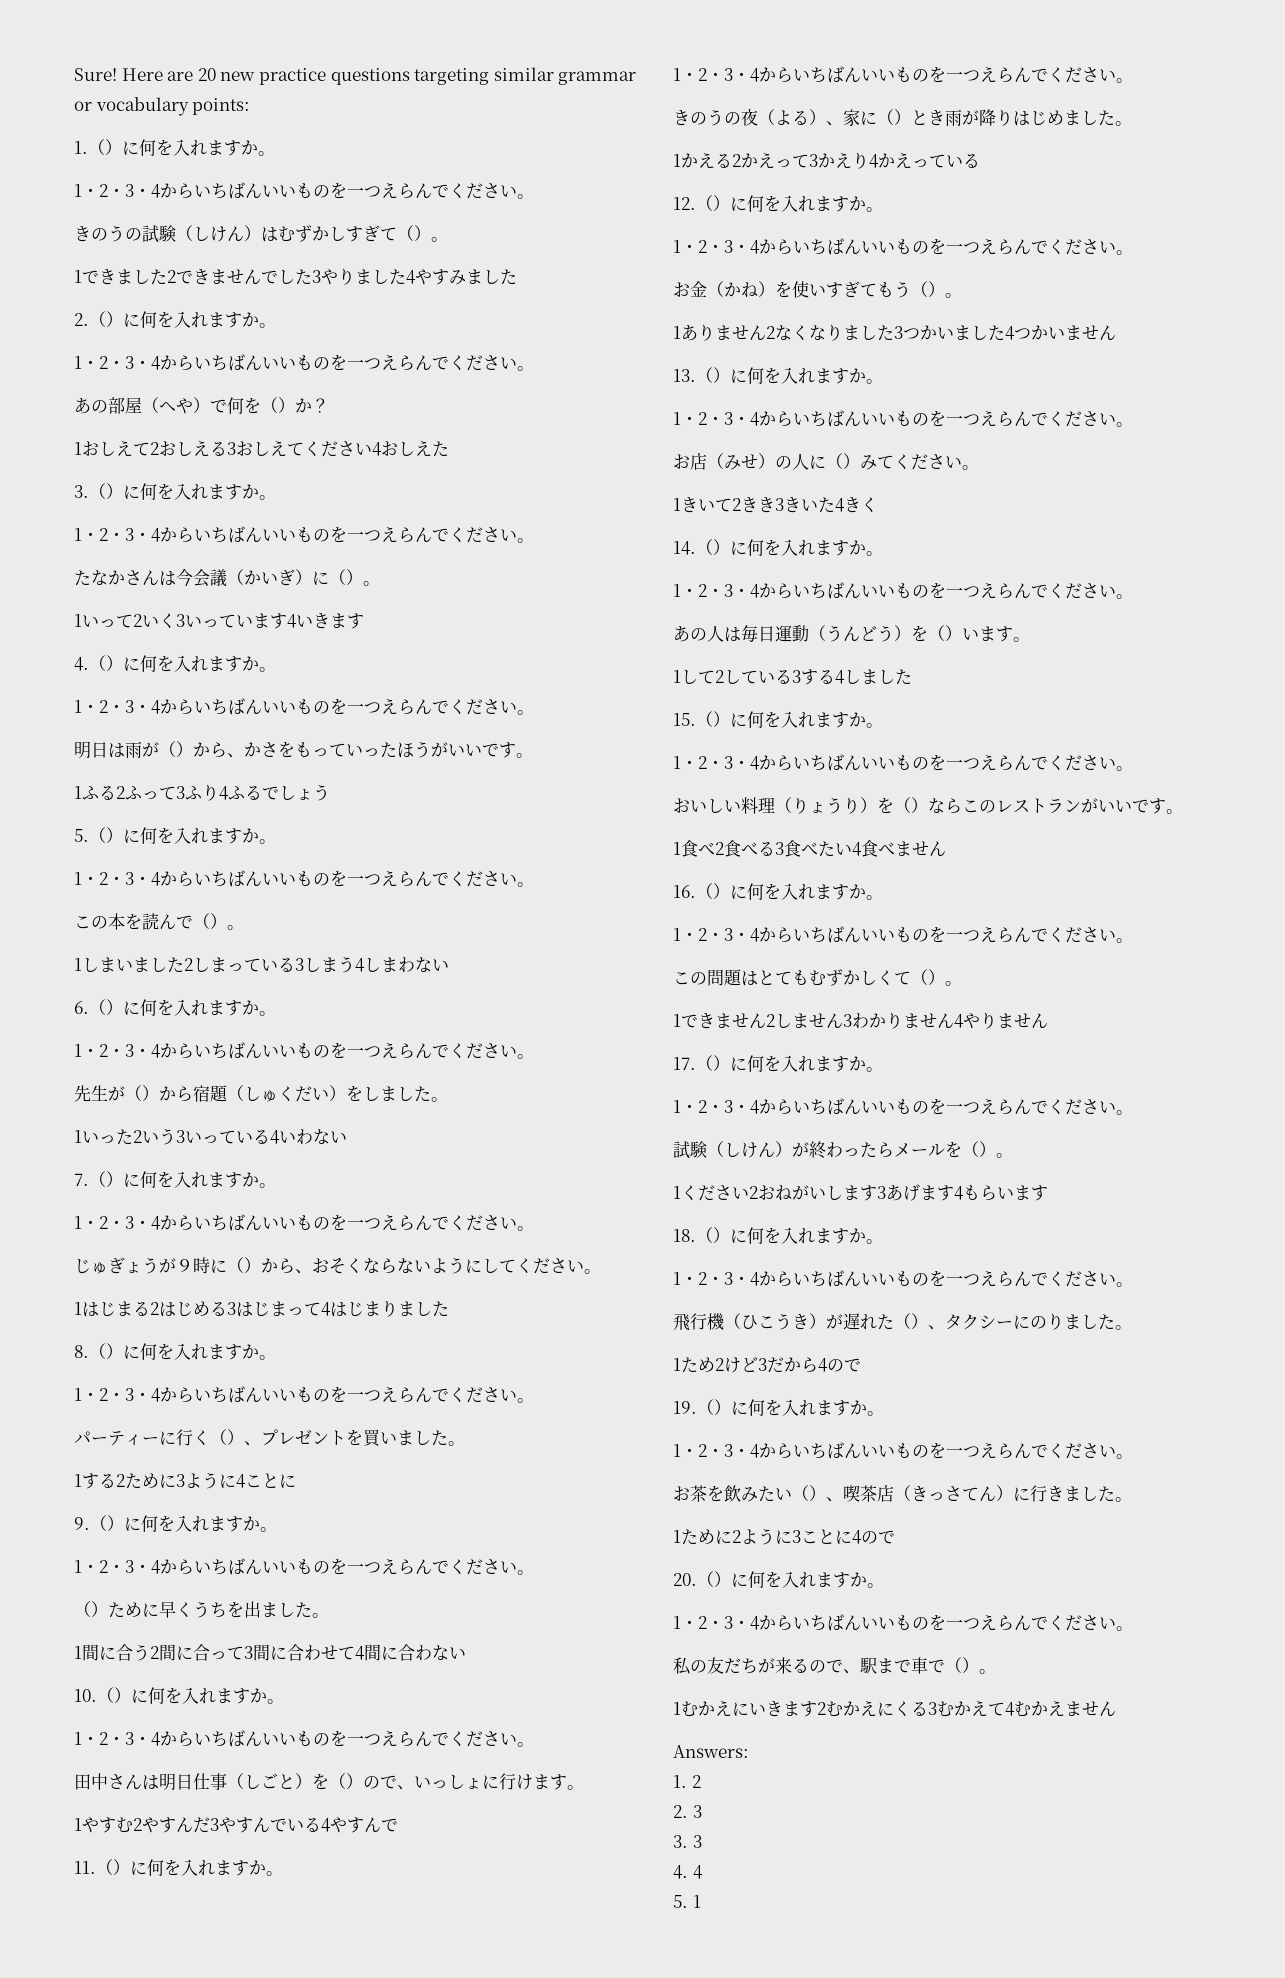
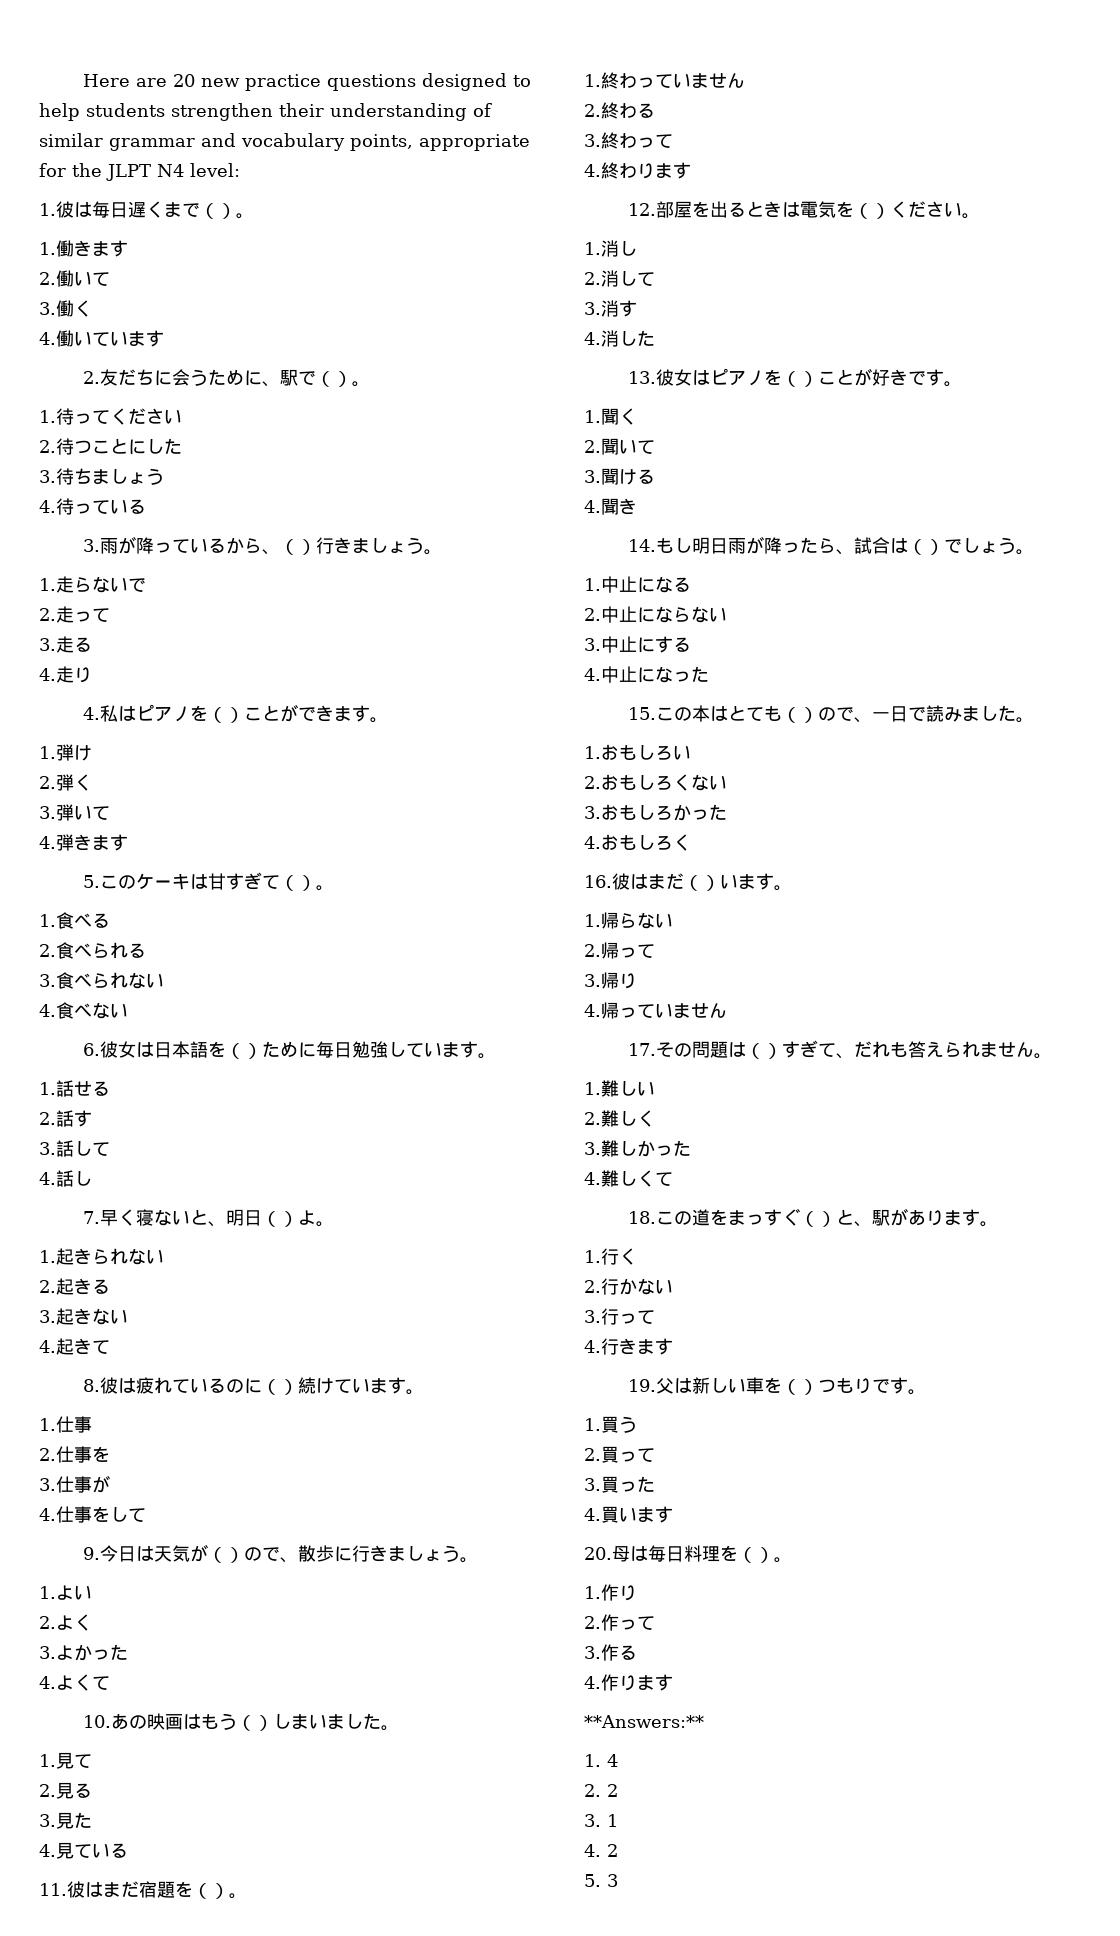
- Sure! Here are 20 new practice questions targeting similar grammar or vocabulary points:
- 1.（）に何を入れますか。
- 1・2・3・4からいちばんいいものを一つえらんでください。
- きのうの試験（しけん）はむずかしすぎて（）。
- 1できました2できませんでした3やりました4やすみました
- 2.（）に何を入れますか。
- 1・2・3・4からいちばんいいものを一つえらんでください。
- あの部屋（へや）で何を（）か？
- 1おしえて2おしえる3おしえてください4おしえた
- 3.（）に何を入れますか。
- 1・2・3・4からいちばんいいものを一つえらんでください。
- たなかさんは今会議（かいぎ）に（）。
- 1いって2いく3いっています4いきます
- 4.（）に何を入れますか。
- 1・2・3・4からいちばんいいものを一つえらんでください。
- 明日は雨が（）から、かさをもっていったほうがいいです。
- 1ふる2ふって3ふり4ふるでしょう
- 5.（）に何を入れますか。
- 1・2・3・4からいちばんいいものを一つえらんでください。
- この本を読んで（）。
- 1しまいました2しまっている3しまう4しまわない
- 6.（）に何を入れますか。
- 1・2・3・4からいちばんいいものを一つえらんでください。
- 先生が（）から宿題（しゅくだい）をしました。
- 1いった2いう3いっている4いわない
- 7.（）に何を入れますか。
- 1・2・3・4からいちばんいいものを一つえらんでください。
- じゅぎょうが９時に（）から、おそくならないようにしてください。
- 1はじまる2はじめる3はじまって4はじまりました
- 8.（）に何を入れますか。
- 1・2・3・4からいちばんいいものを一つえらんでください。
- パーティーに行く（）、プレゼントを買いました。
- 1する2ために3ように4ことに
- 9.（）に何を入れますか。
- 1・2・3・4からいちばんいいものを一つえらんでください。
- （）ために早くうちを出ました。
- 1間に合う2間に合って3間に合わせて4間に合わない
- 10.（）に何を入れますか。
- 1・2・3・4からいちばんいいものを一つえらんでください。
- 田中さんは明日仕事（しごと）を（）ので、いっしょに行けます。
- 1やすむ2やすんだ3やすんでいる4やすんで
- 11.（）に何を入れますか。
- 1・2・3・4からいちばんいいものを一つえらんでください。
- きのうの夜（よる）、家に（）とき雨が降りはじめました。
- 1かえる2かえって3かえり4かえっている
- 12.（）に何を入れますか。
- 1・2・3・4からいちばんいいものを一つえらんでください。
- お金（かね）を使いすぎてもう（）。
- 1ありません2なくなりました3つかいました4つかいません
- 13.（）に何を入れますか。
- 1・2・3・4からいちばんいいものを一つえらんでください。
- お店（みせ）の人に（）みてください。
- 1きいて2きき3きいた4きく
- 14.（）に何を入れますか。
- 1・2・3・4からいちばんいいものを一つえらんでください。
- あの人は毎日運動（うんどう）を（）います。
- 1して2している3する4しました
- 15.（）に何を入れますか。
- 1・2・3・4からいちばんいいものを一つえらんでください。
- おいしい料理（りょうり）を（）ならこのレストランがいいです。
- 1食べ2食べる3食べたい4食べません
- 16.（）に何を入れますか。
- 1・2・3・4からいちばんいいものを一つえらんでください。
- この問題はとてもむずかしくて（）。
- 1できません2しません3わかりません4やりません
- 17.（）に何を入れますか。
- 1・2・3・4からいちばんいいものを一つえらんでください。
- 試験（しけん）が終わったらメールを（）。
- 1ください2おねがいします3あげます4もらいます
- 18.（）に何を入れますか。
- 1・2・3・4からいちばんいいものを一つえらんでください。
- 飛行機（ひこうき）が遅れた（）、タクシーにのりました。
- 1ため2けど3だから4ので
- 19.（）に何を入れますか。
- 1・2・3・4からいちばんいいものを一つえらんでください。
- お茶を飲みたい（）、喫茶店（きっさてん）に行きました。
- 1ために2ように3ことに4ので
- 20.（）に何を入れますか。
- 1・2・3・4からいちばんいいものを一つえらんでください。
- 私の友だちが来るので、駅まで車で（）。
- 1むかえにいきます2むかえにくる3むかえて4むかえません
- Answers:
- 1. 2
- 2. 3
- 3. 3
- 4. 4
- 5. 1
+ Here are 20 new practice questions designed to help students strengthen their understanding of similar grammar and vocabulary points, appropriate for the JLPT N4 level:
+ 1.彼は毎日遅くまで（）。
+ 1.働きます
+ 2.働いて
+ 3.働く
+ 4.働いています
+ 2.友だちに会うために、駅で（）。
+ 1.待ってください
+ 2.待つことにした
+ 3.待ちましょう
+ 4.待っている
+ 3.雨が降っているから、（）行きましょう。
+ 1.走らないで
+ 2.走って
+ 3.走る
+ 4.走り
+ 4.私はピアノを（）ことができます。
+ 1.弾け
+ 2.弾く
+ 3.弾いて
+ 4.弾きます
+ 5.このケーキは甘すぎて（）。
+ 1.食べる
+ 2.食べられる
+ 3.食べられない
+ 4.食べない
+ 6.彼女は日本語を（）ために毎日勉強しています。
+ 1.話せる
+ 2.話す
+ 3.話して
+ 4.話し
+ 7.早く寝ないと、明日（）よ。
+ 1.起きられない
+ 2.起きる
+ 3.起きない
+ 4.起きて
+ 8.彼は疲れているのに（）続けています。
+ 1.仕事
+ 2.仕事を
+ 3.仕事が
+ 4.仕事をして
+ 9.今日は天気が（）ので、散歩に行きましょう。
+ 1.よい
+ 2.よく
+ 3.よかった
+ 4.よくて
+ 10.あの映画はもう（）しまいました。
+ 1.見て
+ 2.見る
+ 3.見た
+ 4.見ている
+ 11.彼はまだ宿題を（）。
+ 1.終わっていません
+ 2.終わる
+ 3.終わって
+ 4.終わります
+ 12.部屋を出るときは電気を（）ください。
+ 1.消し
+ 2.消して
+ 3.消す
+ 4.消した
+ 13.彼女はピアノを（）ことが好きです。
+ 1.聞く
+ 2.聞いて
+ 3.聞ける
+ 4.聞き
+ 14.もし明日雨が降ったら、試合は（）でしょう。
+ 1.中止になる
+ 2.中止にならない
+ 3.中止にする
+ 4.中止になった
+ 15.この本はとても（）ので、一日で読みました。
+ 1.おもしろい
+ 2.おもしろくない
+ 3.おもしろかった
+ 4.おもしろく
+ 16.彼はまだ（）います。
+ 1.帰らない
+ 2.帰って
+ 3.帰り
+ 4.帰っていません
+ 17.その問題は（）すぎて、だれも答えられません。
+ 1.難しい
+ 2.難しく
+ 3.難しかった
+ 4.難しくて
+ 18.この道をまっすぐ（）と、駅があります。
+ 1.行く
+ 2.行かない
+ 3.行って
+ 4.行きます
+ 19.父は新しい車を（）つもりです。
+ 1.買う
+ 2.買って
+ 3.買った
+ 4.買います
+ 20.母は毎日料理を（）。
+ 1.作り
+ 2.作って
+ 3.作る
+ 4.作ります
+ **Answers:**
+ 1. 4
+ 2. 2
+ 3. 1
+ 4. 2
+ 5. 3

